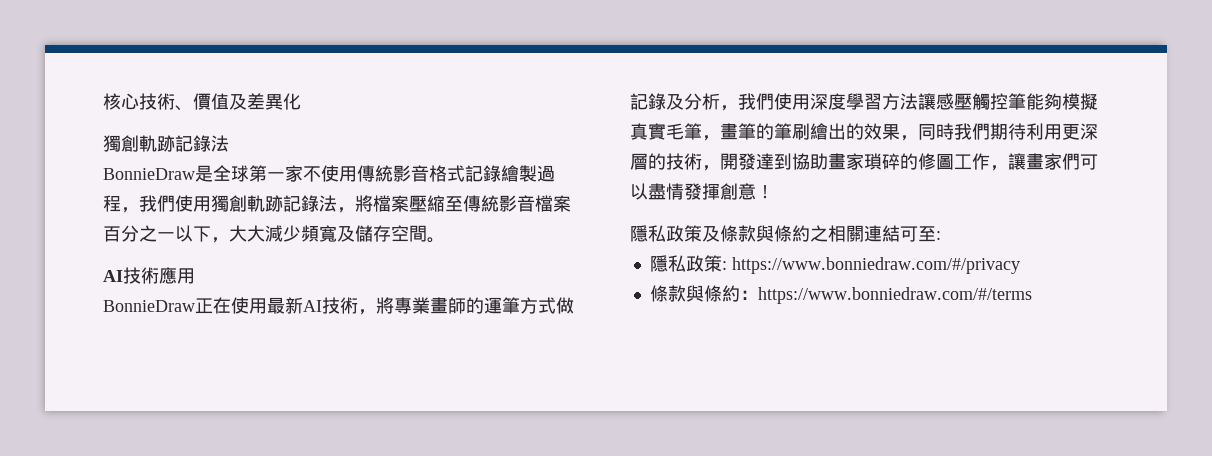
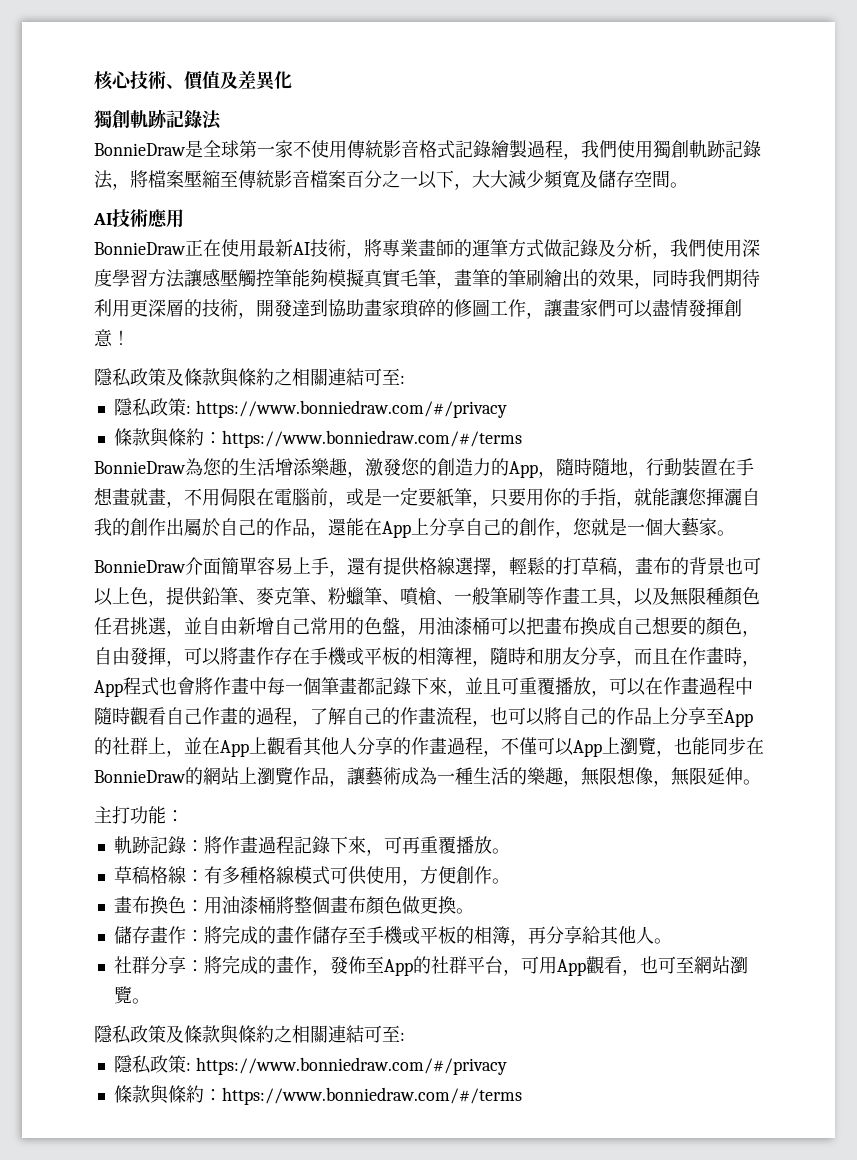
+ BonnieDraw為您的生活增添樂趣，激發您的創造力的App，隨時隨地，行動裝置在手想畫就畫，不用侷限在電腦前，或是一定要紙筆，只要用你的手指，就能讓您揮灑自我的創作出屬於自己的作品，還能在App上分享自己的創作，您就是一個大藝家。
+ BonnieDraw介面簡單容易上手，還有提供格線選擇，輕鬆的打草稿，畫布的背景也可以上色，提供鉛筆、麥克筆、粉蠟筆、噴槍、一般筆刷等作畫工具，以及無限種顏色任君挑選，並自由新增自己常用的色盤，用油漆桶可以把畫布換成自己想要的顏色，自由發揮，可以將畫作存在手機或平板的相簿裡，隨時和朋友分享，而且在作畫時，App程式也會將作畫中每一個筆畫都記錄下來，並且可重覆播放，可以在作畫過程中隨時觀看自己作畫的過程，了解自己的作畫流程，也可以將自己的作品上分享至App的社群上，並在App上觀看其他人分享的作畫過程，不僅可以App上瀏覽，也能同步在BonnieDraw的網站上瀏覽作品，讓藝術成為一種生活的樂趣，無限想像，無限延伸。
+ 主打功能：
+ 軌跡記錄：將作畫過程記錄下來，可再重覆播放。
+ 草稿格線：有多種格線模式可供使用，方便創作。
+ 畫布換色：用油漆桶將整個畫布顏色做更換。
+ 儲存畫作：將完成的畫作儲存至手機或平板的相簿，再分享給其他人。
+ 社群分享：將完成的畫作，發佈至App的社群平台，可用App觀看，也可至網站瀏覽。
+ 隱私政策及條款與條約之相關連結可至:
+ 隱私政策: https://www.bonniedraw.com/#/privacy
+ 條款與條約：https://www.bonniedraw.com/#/terms

